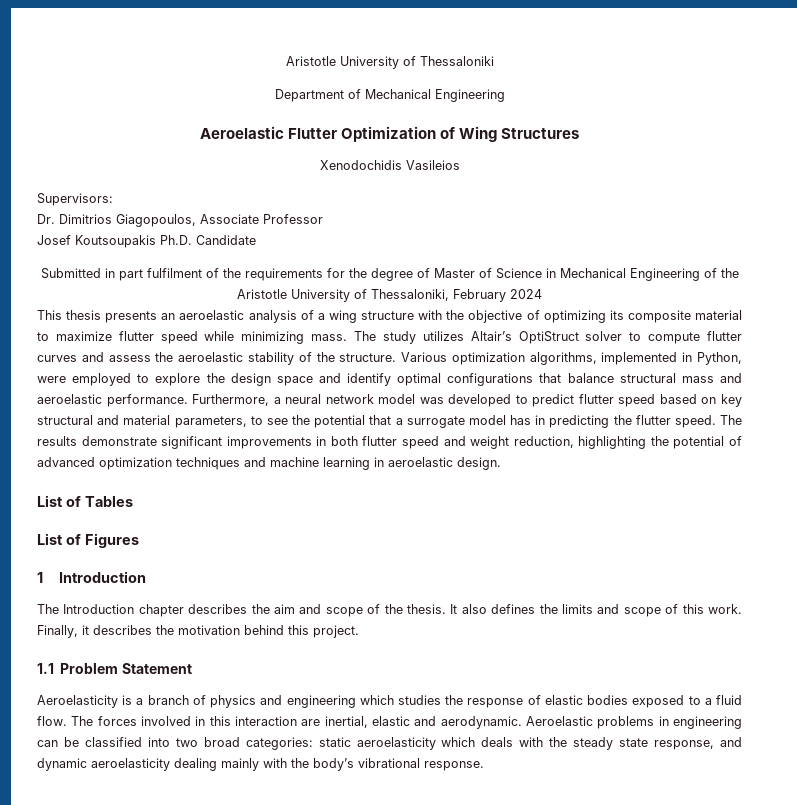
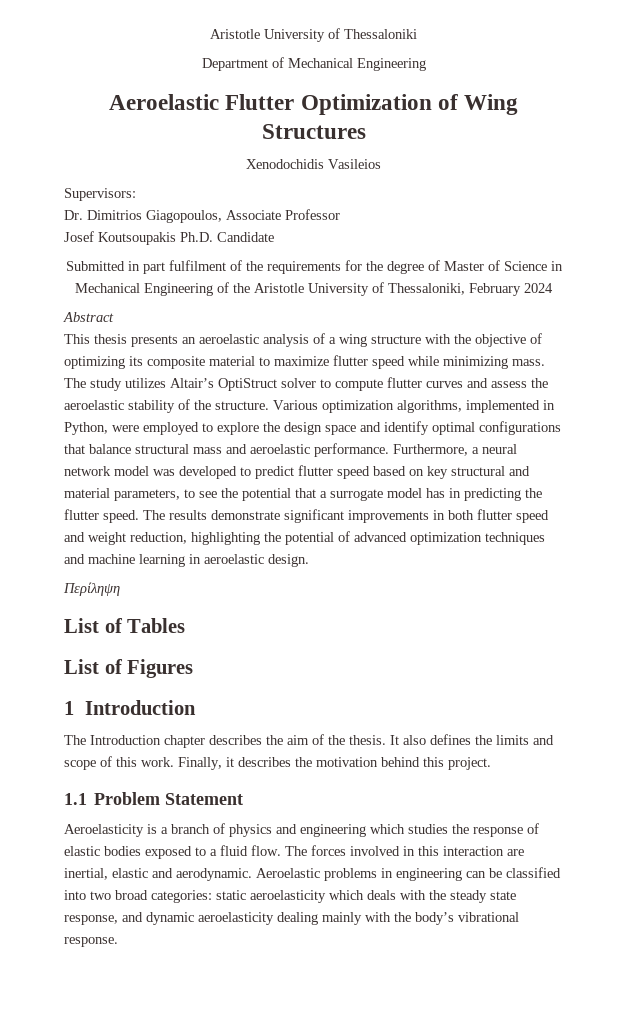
+ Abstract
+ Περίληψη
- The Introduction chapter describes the aim and scope of the thesis.
+ The Introduction chapter describes the aim of the thesis.

